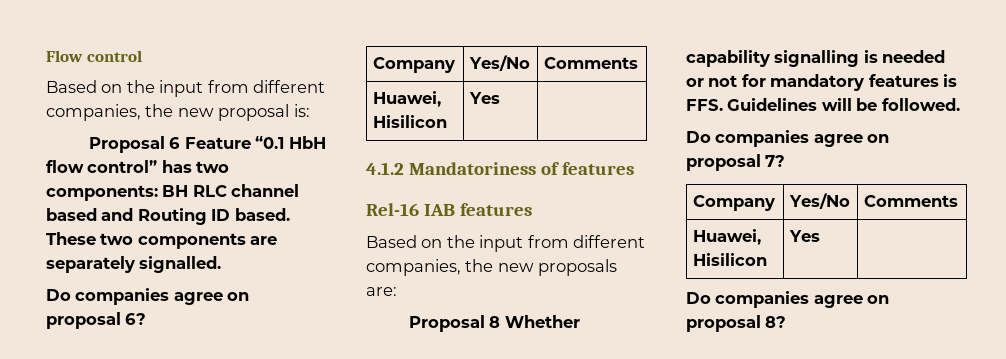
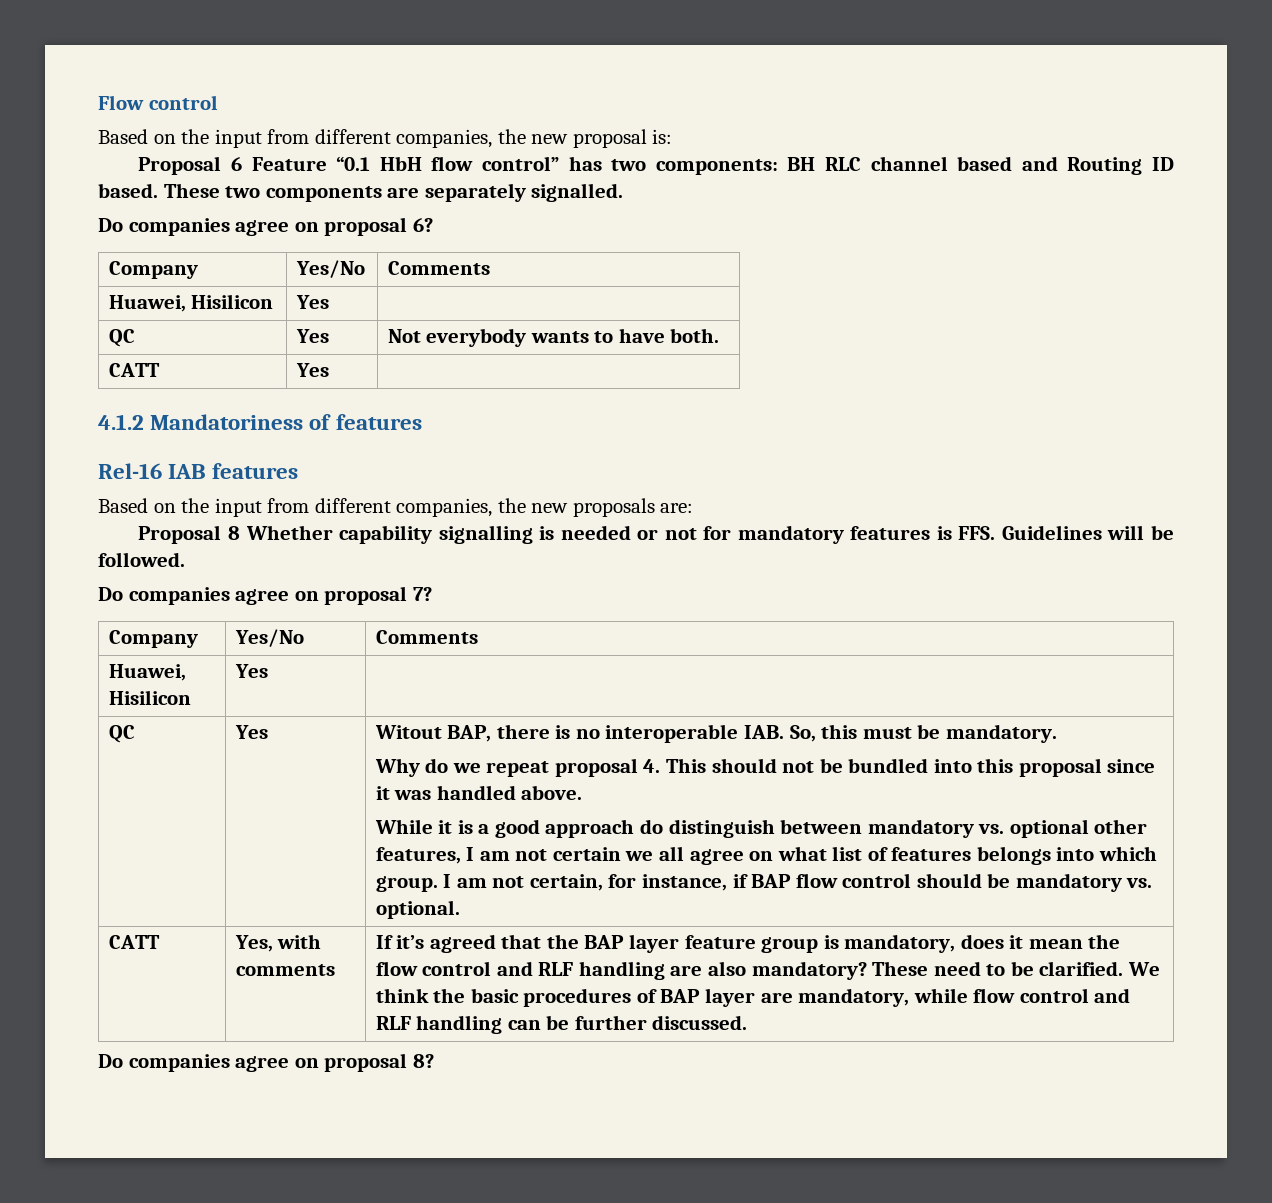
+ QC | Yes | Not everybody wants to have both.
+ CATT | Yes |
+ QC | Yes | Witout BAP, there is no interoperable IAB. So, this must be mandatory.
+ Why do we repeat proposal 4. This should not be bundled into this proposal since it was handled above.
+ While it is a good approach do distinguish between mandatory vs. optional other features, I am not certain we all agree on what list of features belongs into which group. I am not certain, for instance, if BAP flow control should be mandatory vs. optional.
+ CATT | Yes, with comments | If it’s agreed that the BAP layer feature group is mandatory, does it mean the flow control and RLF handling are also mandatory? These need to be clarified. We think the basic procedures of BAP layer are mandatory, while flow control and RLF handling can be further discussed.

